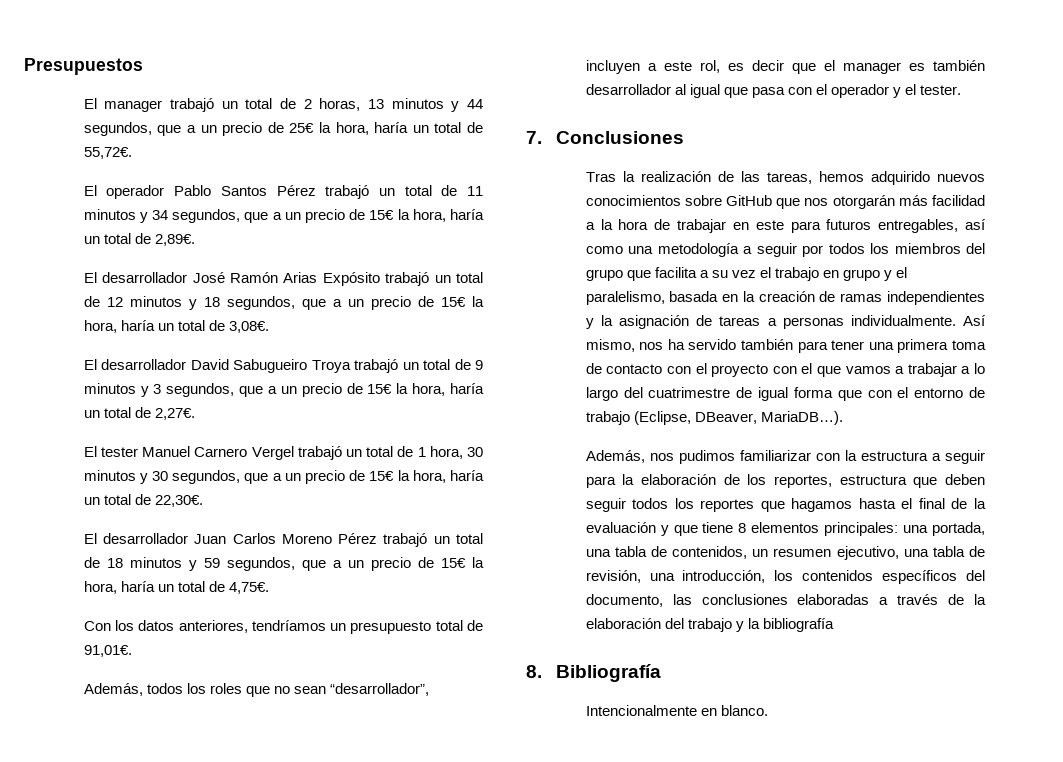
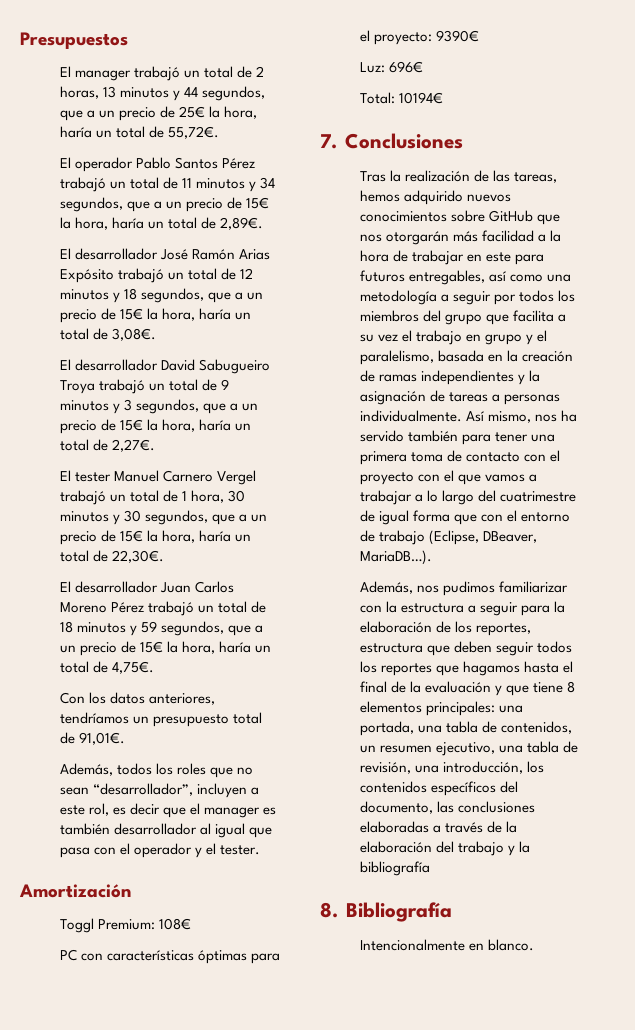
+ Amortización
+ Toggl Premium: 108€
+ PC con características óptimas para el proyecto: 9390€
+ Luz: 696€
+ Total: 10194€

